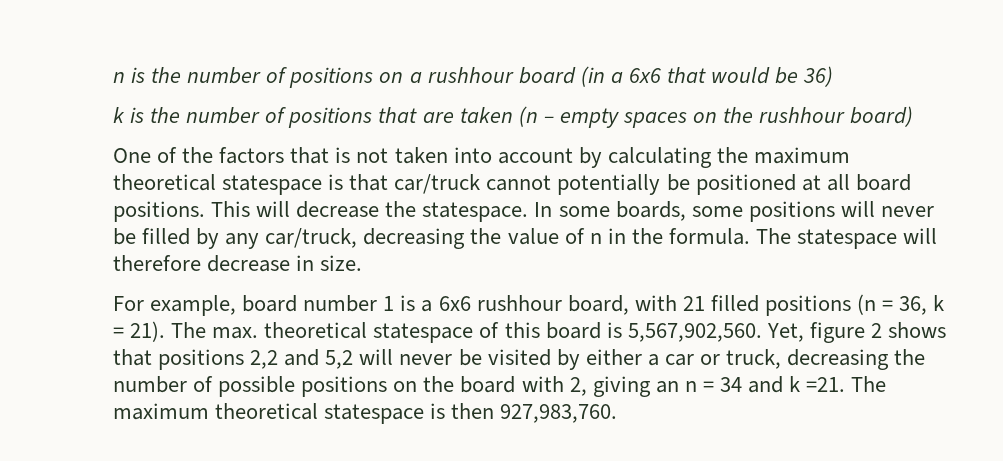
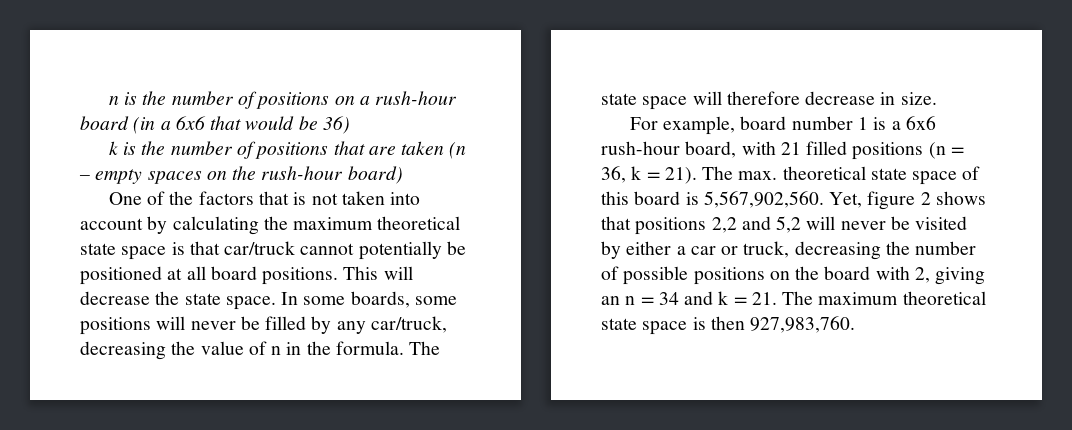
- n is the number of positions on a rushhour board (in a 6x6 that would be 36)
+ n is the number of positions on a rush-hour board (in a 6x6 that would be 36)
- k is the number of positions that are taken (n – empty spaces on the rushhour board)
+ k is the number of positions that are taken (n – empty spaces on the rush-hour board)
- One of the factors that is not taken into account by calculating the maximum theoretical statespace is that car/truck cannot potentially be positioned at all board positions.
+ One of the factors that is not taken into account by calculating the maximum theoretical state space is that car/truck cannot potentially be positioned at all board positions.
- This will decrease the statespace.
+ This will decrease the state space.
- The statespace will therefore decrease in size.
+ The state space will therefore decrease in size.
- For example, board number 1 is a 6x6 rushhour board, with 21 filled positions (n = 36, k = 21).
+ For example, board number 1 is a 6x6 rush-hour board, with 21 filled positions (n = 36, k = 21).
- The max. theoretical statespace of this board is 5,567,902,560.
+ The max. theoretical state space of this board is 5,567,902,560.
- Yet, figure 2 shows that positions 2,2 and 5,2 will never be visited by either a car or truck, decreasing the number of possible positions on the board with 2, giving an n = 34 and k =21. The maximum theoretical statespace is then 927,983,760.
+ Yet, figure 2 shows that positions 2,2 and 5,2 will never be visited by either a car or truck, decreasing the number of possible positions on the board with 2, giving an n = 34 and k = 21. The maximum theoretical state space is then 927,983,760.

